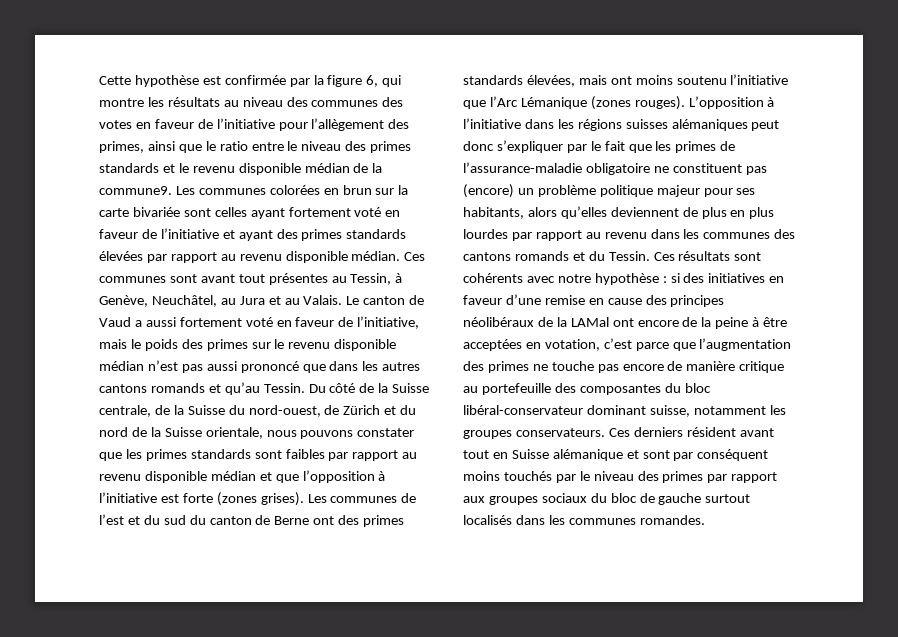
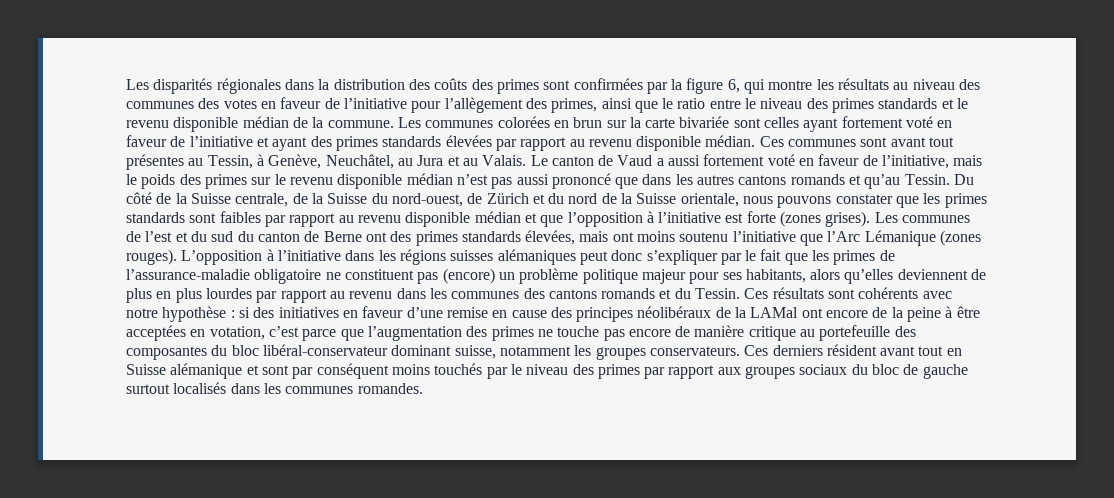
- Cette hypothèse est confirmée par la figure 6, qui montre les résultats au niveau des communes des votes en faveur de l’initiative pour l’allègement des primes, ainsi que le ratio entre le niveau des primes standards et le revenu disponible médian de la commune9.
+ Les disparités régionales dans la distribution des coûts des primes sont confirmées par la figure 6, qui montre les résultats au niveau des communes des votes en faveur de l’initiative pour l’allègement des primes, ainsi que le ratio entre le niveau des primes standards et le revenu disponible médian de la commune.

